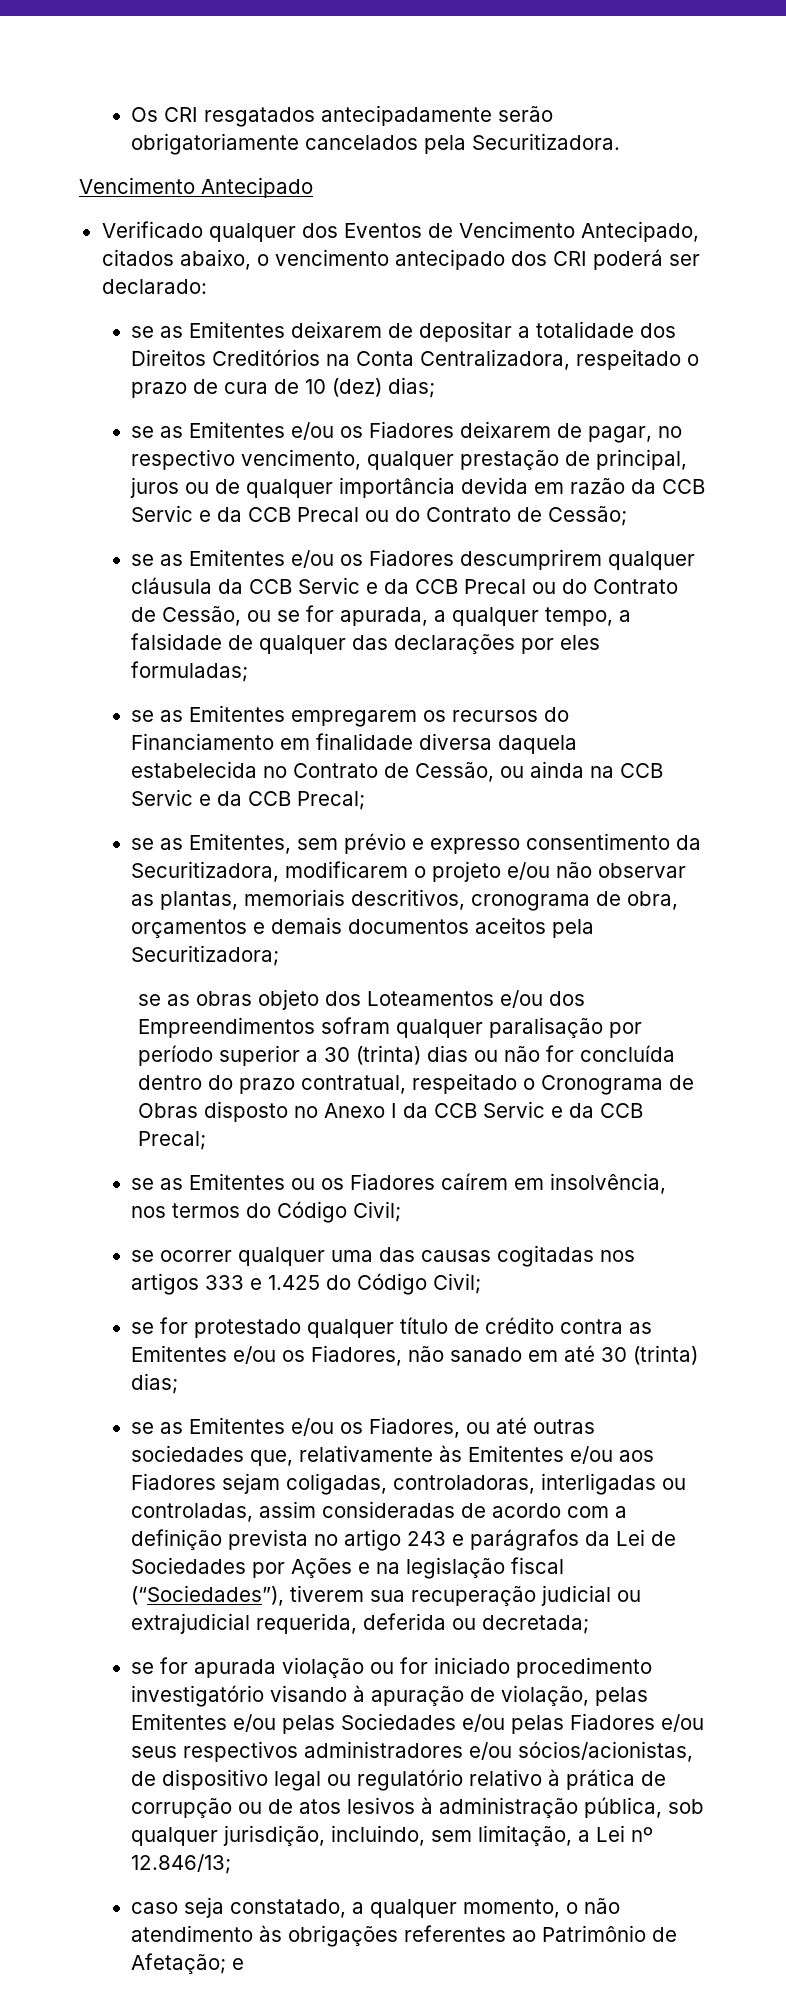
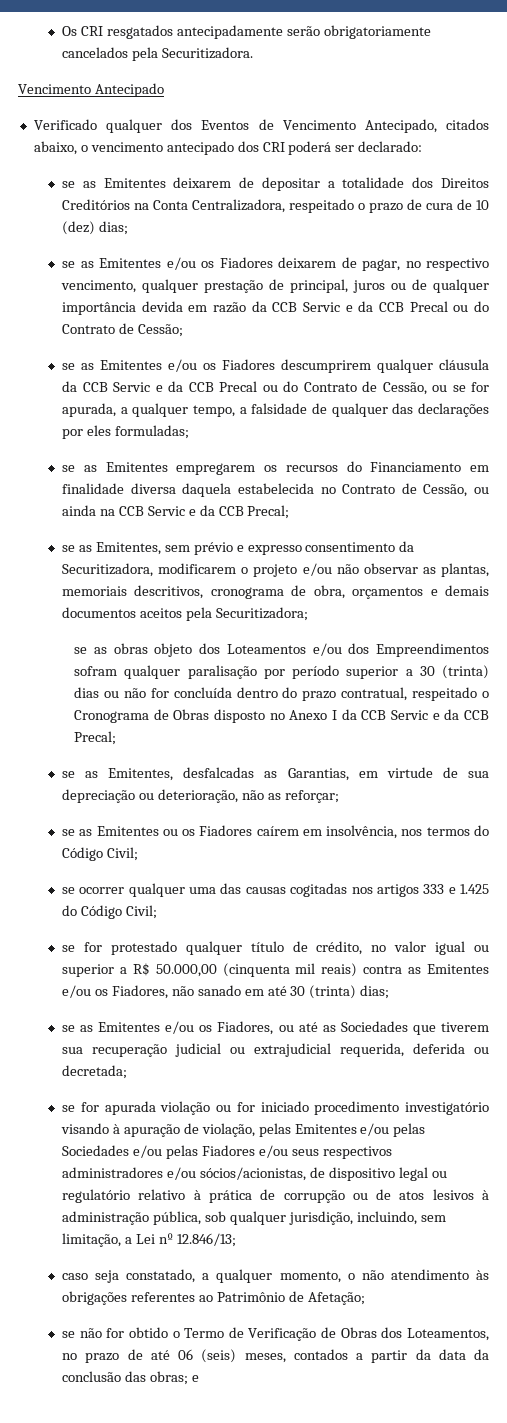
+ se as Emitentes, desfalcadas as Garantias, em virtude de sua depreciação ou deterioração, não as reforçar;
- se for protestado qualquer título de crédito contra as Emitentes e/ou os Fiadores, não sanado em até 30 (trinta) dias;
+ se for protestado qualquer título de crédito, no valor igual ou superior a R$ 50.000,00 (cinquenta mil reais) contra as Emitentes e/ou os Fiadores, não sanado em até 30 (trinta) dias;
- se as Emitentes e/ou os Fiadores, ou até outras sociedades que, relativamente às Emitentes e/ou aos Fiadores sejam coligadas, controladoras, interligadas ou controladas, assim consideradas de acordo com a definição prevista no artigo 243 e parágrafos da Lei de Sociedades por Ações e na legislação fiscal (“Sociedades”), tiverem sua recuperação judicial ou extrajudicial requerida, deferida ou decretada;
+ se as Emitentes e/ou os Fiadores, ou até as Sociedades que tiverem sua recuperação judicial ou extrajudicial requerida, deferida ou decretada;
- caso seja constatado, a qualquer momento, o não atendimento às obrigações referentes ao Patrimônio de Afetação; e
+ caso seja constatado, a qualquer momento, o não atendimento às obrigações referentes ao Patrimônio de Afetação;
+ se não for obtido o Termo de Verificação de Obras dos Loteamentos, no prazo de até 06 (seis) meses, contados a partir da data da conclusão das obras; e

